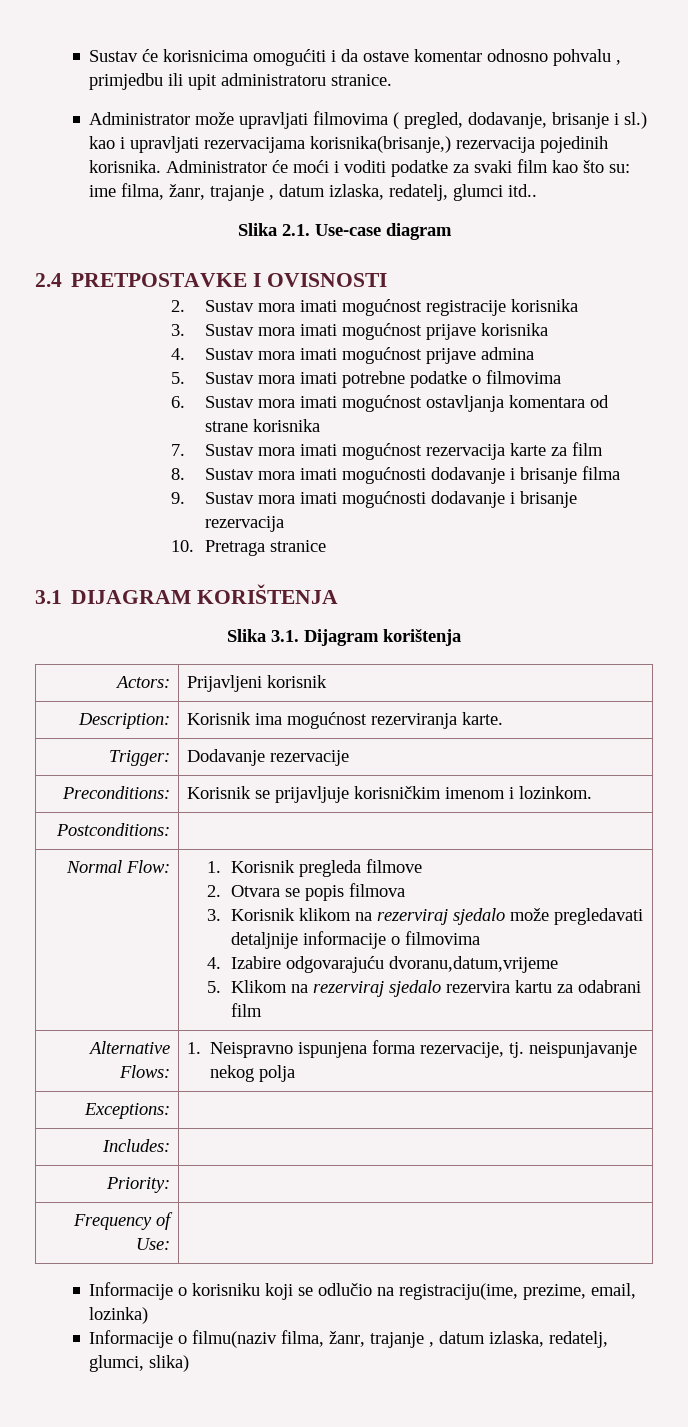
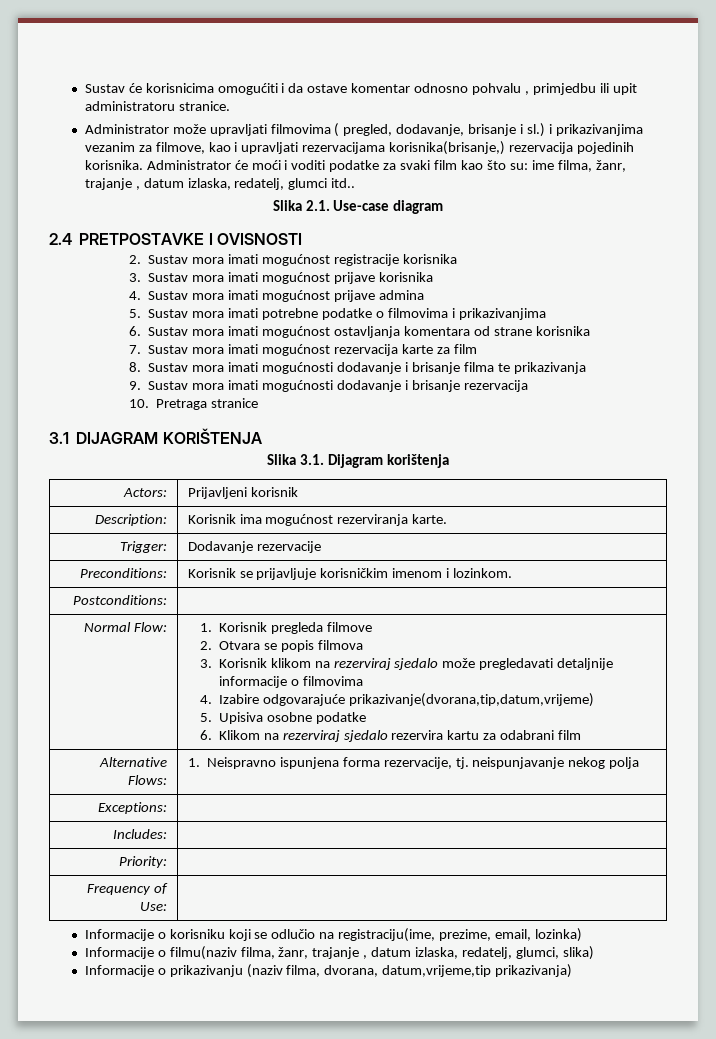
- Administrator može upravljati filmovima ( pregled, dodavanje, brisanje i sl.) kao i upravljati rezervacijama korisnika(brisanje,) rezervacija pojedinih korisnika.
+ Administrator može upravljati filmovima ( pregled, dodavanje, brisanje i sl.) i prikazivanjima vezanim za filmove, kao i upravljati rezervacijama korisnika(brisanje,) rezervacija pojedinih korisnika.
- 5. Sustav mora imati potrebne podatke o filmovima
+ 5. Sustav mora imati potrebne podatke o filmovima i prikazivanjima
- 8. Sustav mora imati mogućnosti dodavanje i brisanje filma
+ 8. Sustav mora imati mogućnosti dodavanje i brisanje filma te prikazivanja
- 4. Izabire odgovarajuću dvoranu,datum,vrijeme
- 5. Klikom na rezerviraj sjedalo rezervira kartu za odabrani film
+ 4. Izabire odgovarajuće prikazivanje(dvorana,tip,datum,vrijeme)
+ 5. Upisiva osobne podatke
+ 6. Klikom na rezerviraj sjedalo rezervira kartu za odabrani film
+ Informacije o prikazivanju (naziv filma, dvorana, datum,vrijeme,tip prikazivanja)

